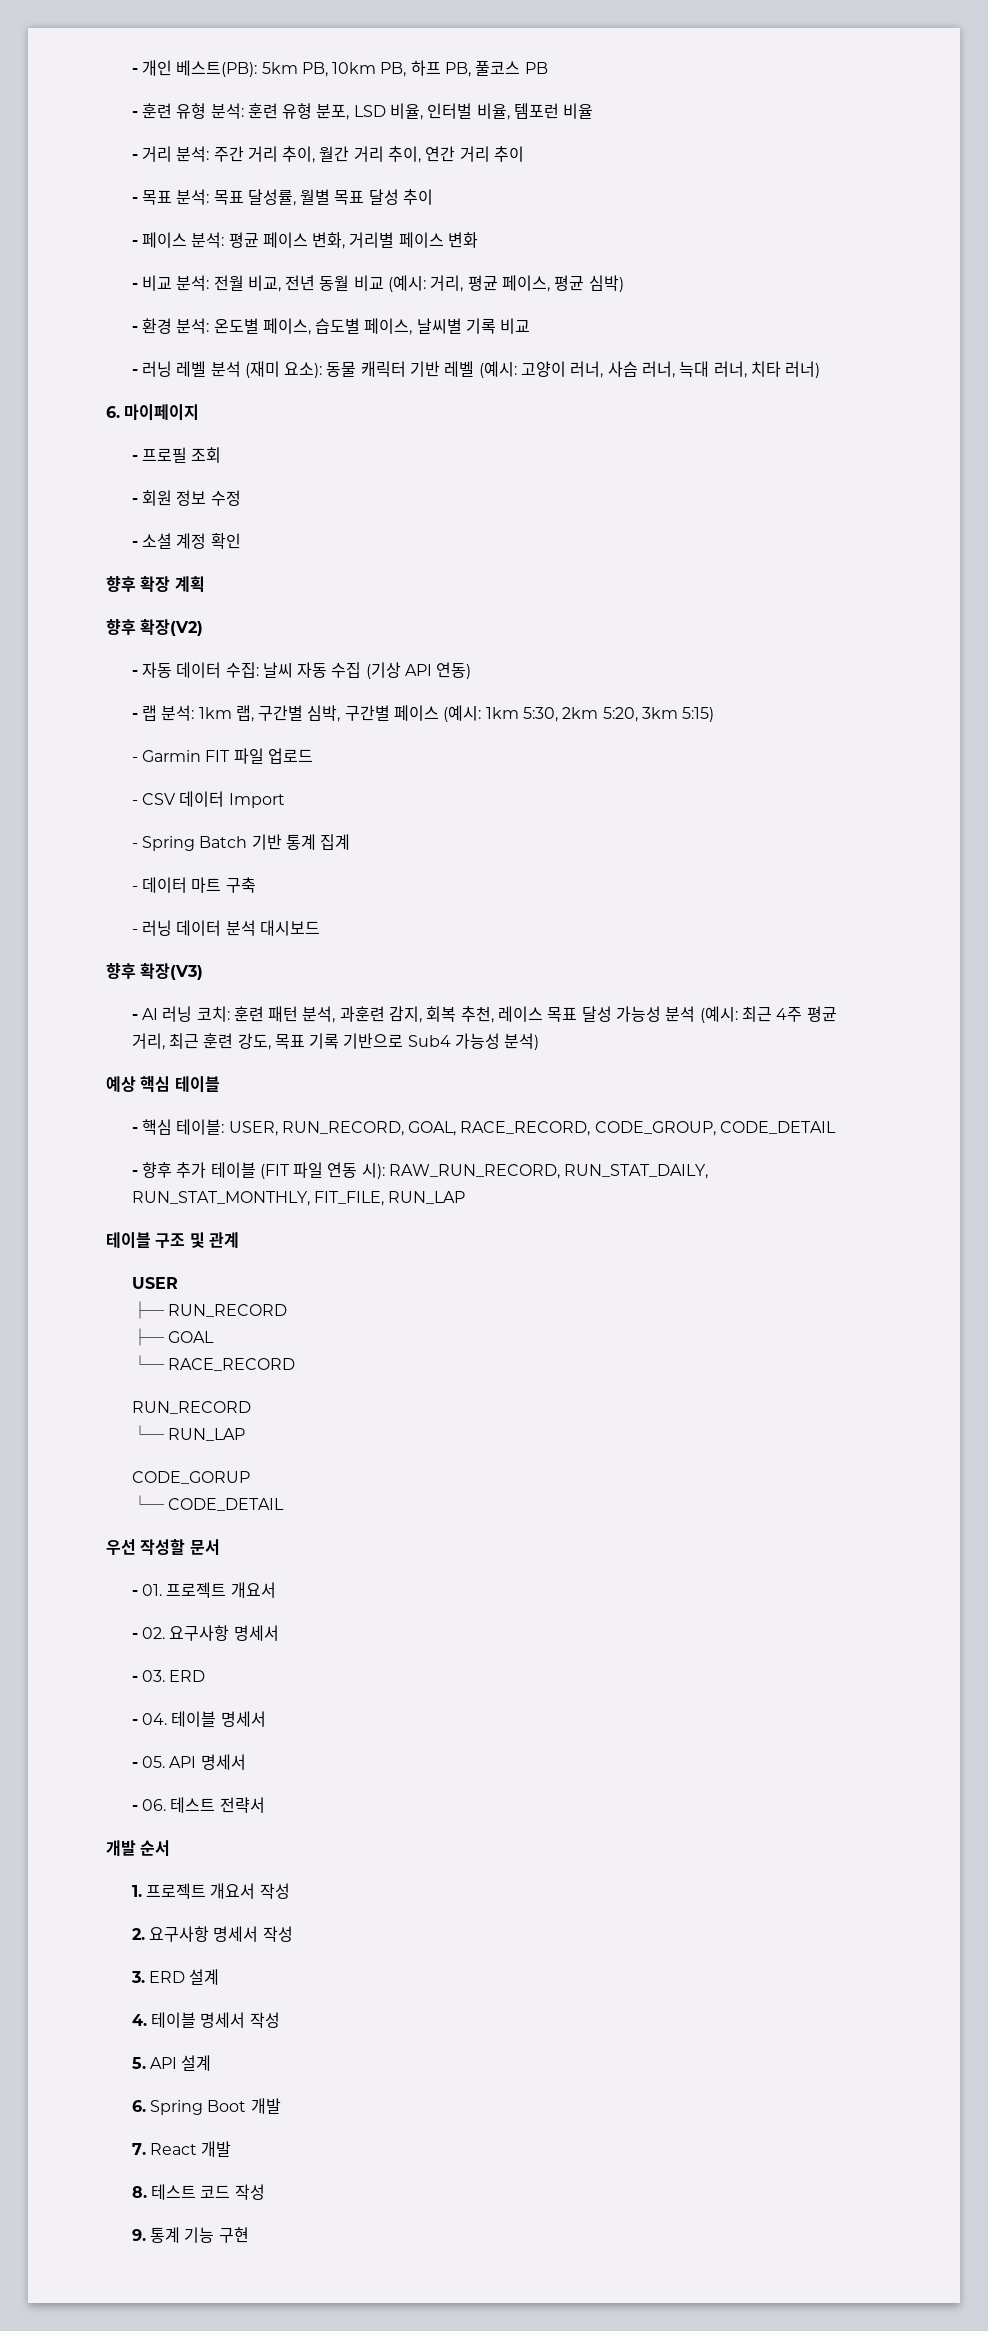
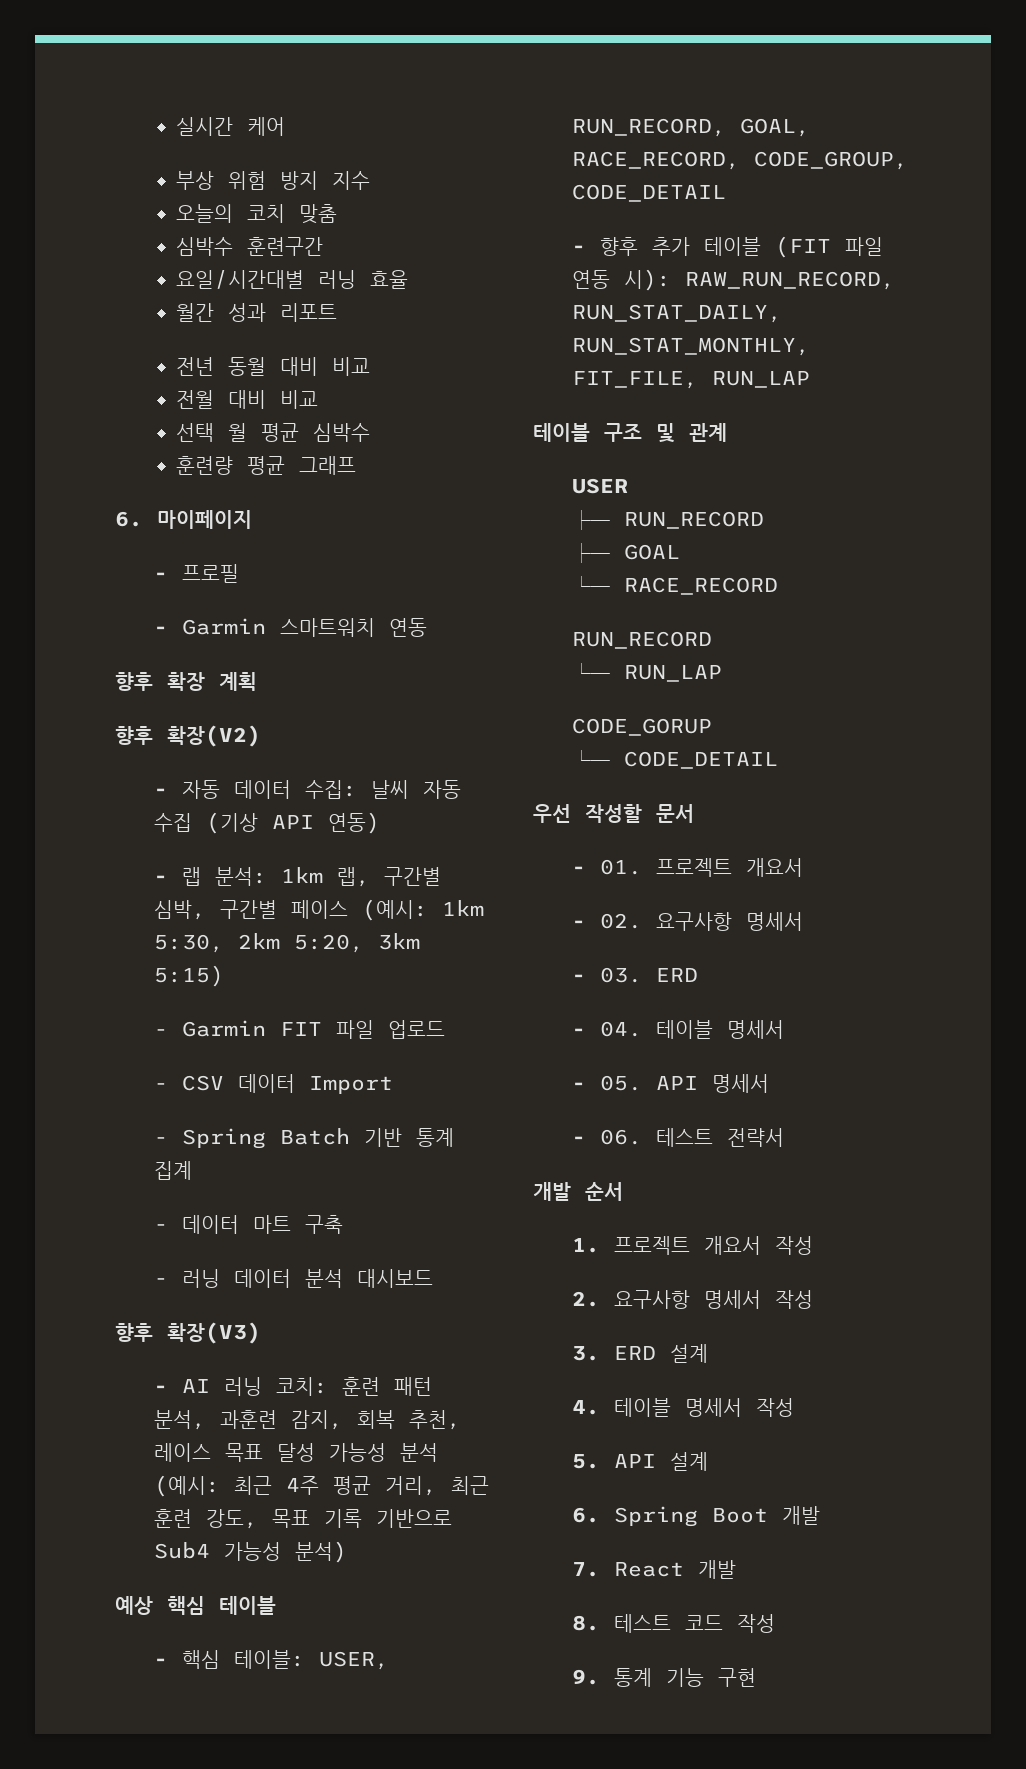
- - 개인 베스트(PB): 5km PB, 10km PB, 하프 PB, 풀코스 PB
- - 훈련 유형 분석: 훈련 유형 분포, LSD 비율, 인터벌 비율, 템포런 비율
- - 거리 분석: 주간 거리 추이, 월간 거리 추이, 연간 거리 추이
- - 목표 분석: 목표 달성률, 월별 목표 달성 추이
- - 페이스 분석: 평균 페이스 변화, 거리별 페이스 변화
- - 비교 분석: 전월 비교, 전년 동월 비교 (예시: 거리, 평균 페이스, 평균 심박)
- - 환경 분석: 온도별 페이스, 습도별 페이스, 날씨별 기록 비교
- - 러닝 레벨 분석 (재미 요소): 동물 캐릭터 기반 레벨 (예시: 고양이 러너, 사슴 러너, 늑대 러너, 치타 러너)
+ 실시간 케어
+ 부상 위험 방지 지수
+ 오늘의 코치 맞춤
+ 심박수 훈련구간
+ 요일/시간대별 러닝 효율
+ 월간 성과 리포트
+ 전년 동월 대비 비교
+ 전월 대비 비교
+ 선택 월 평균 심박수
+ 훈련량 평균 그래프
- - 프로필 조회
- - 회원 정보 수정
- - 소셜 계정 확인
+ - 프로필
+ - Garmin 스마트워치 연동

